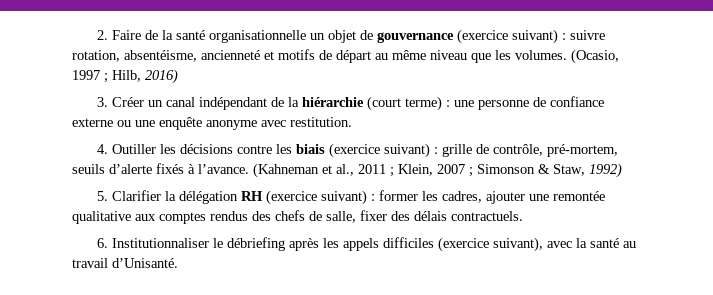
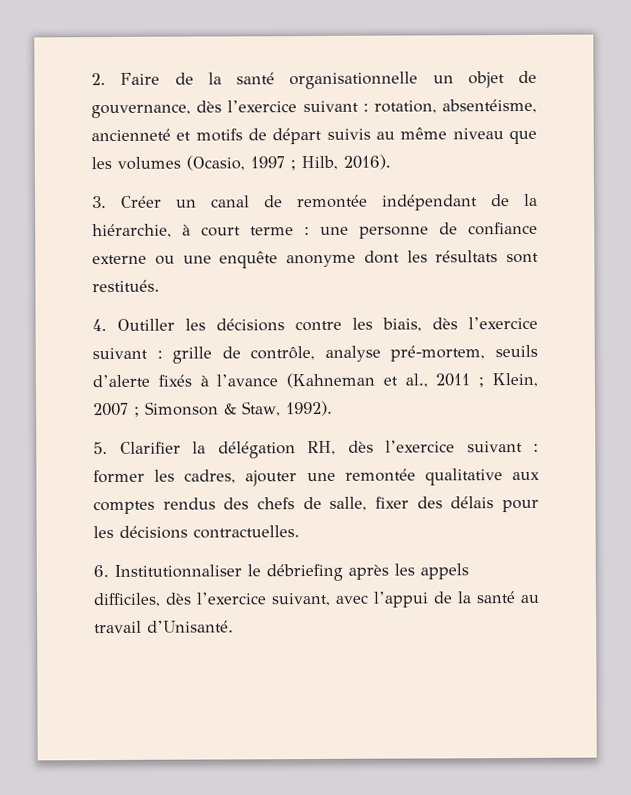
- 2. Faire de la santé organisationnelle un objet de gouvernance (exercice suivant) : suivre rotation, absentéisme, ancienneté et motifs de départ au même niveau que les volumes. (Ocasio, 1997 ; Hilb, 2016)
+ 2. Faire de la santé organisationnelle un objet de gouvernance, dès l’exercice suivant : rotation, absentéisme, ancienneté et motifs de départ suivis au même niveau que les volumes (Ocasio, 1997 ; Hilb, 2016).
- 3. Créer un canal indépendant de la hiérarchie (court terme) : une personne de confiance externe ou une enquête anonyme avec restitution.
+ 3. Créer un canal de remontée indépendant de la hiérarchie, à court terme : une personne de confiance externe ou une enquête anonyme dont les résultats sont restitués.
- 4. Outiller les décisions contre les biais (exercice suivant) : grille de contrôle, pré-mortem, seuils d’alerte fixés à l’avance. (Kahneman et al., 2011 ; Klein, 2007 ; Simonson & Staw, 1992)
+ 4. Outiller les décisions contre les biais, dès l’exercice suivant : grille de contrôle, analyse pré-mortem, seuils d’alerte fixés à l’avance (Kahneman et al., 2011 ; Klein, 2007 ; Simonson & Staw, 1992).
- 5. Clarifier la délégation RH (exercice suivant) : former les cadres, ajouter une remontée qualitative aux comptes rendus des chefs de salle, fixer des délais contractuels.
+ 5. Clarifier la délégation RH, dès l’exercice suivant : former les cadres, ajouter une remontée qualitative aux comptes rendus des chefs de salle, fixer des délais pour les décisions contractuelles.
- 6. Institutionnaliser le débriefing après les appels difficiles (exercice suivant), avec la santé au travail d’Unisanté.
+ 6. Institutionnaliser le débriefing après les appels difficiles, dès l’exercice suivant, avec l’appui de la santé au travail d’Unisanté.

